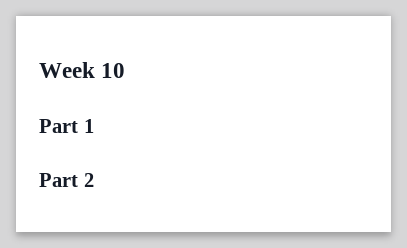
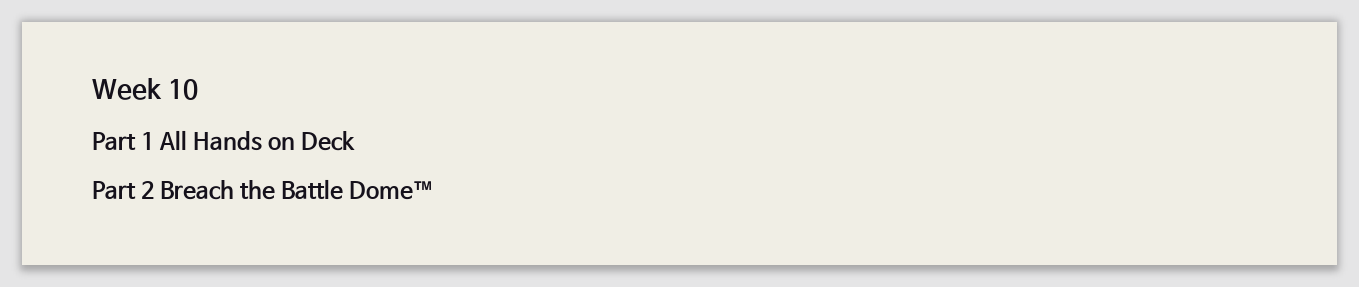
- Part 1
- Part 2
+ Part 1 All Hands on Deck
+ Part 2 Breach the Battle Dome™

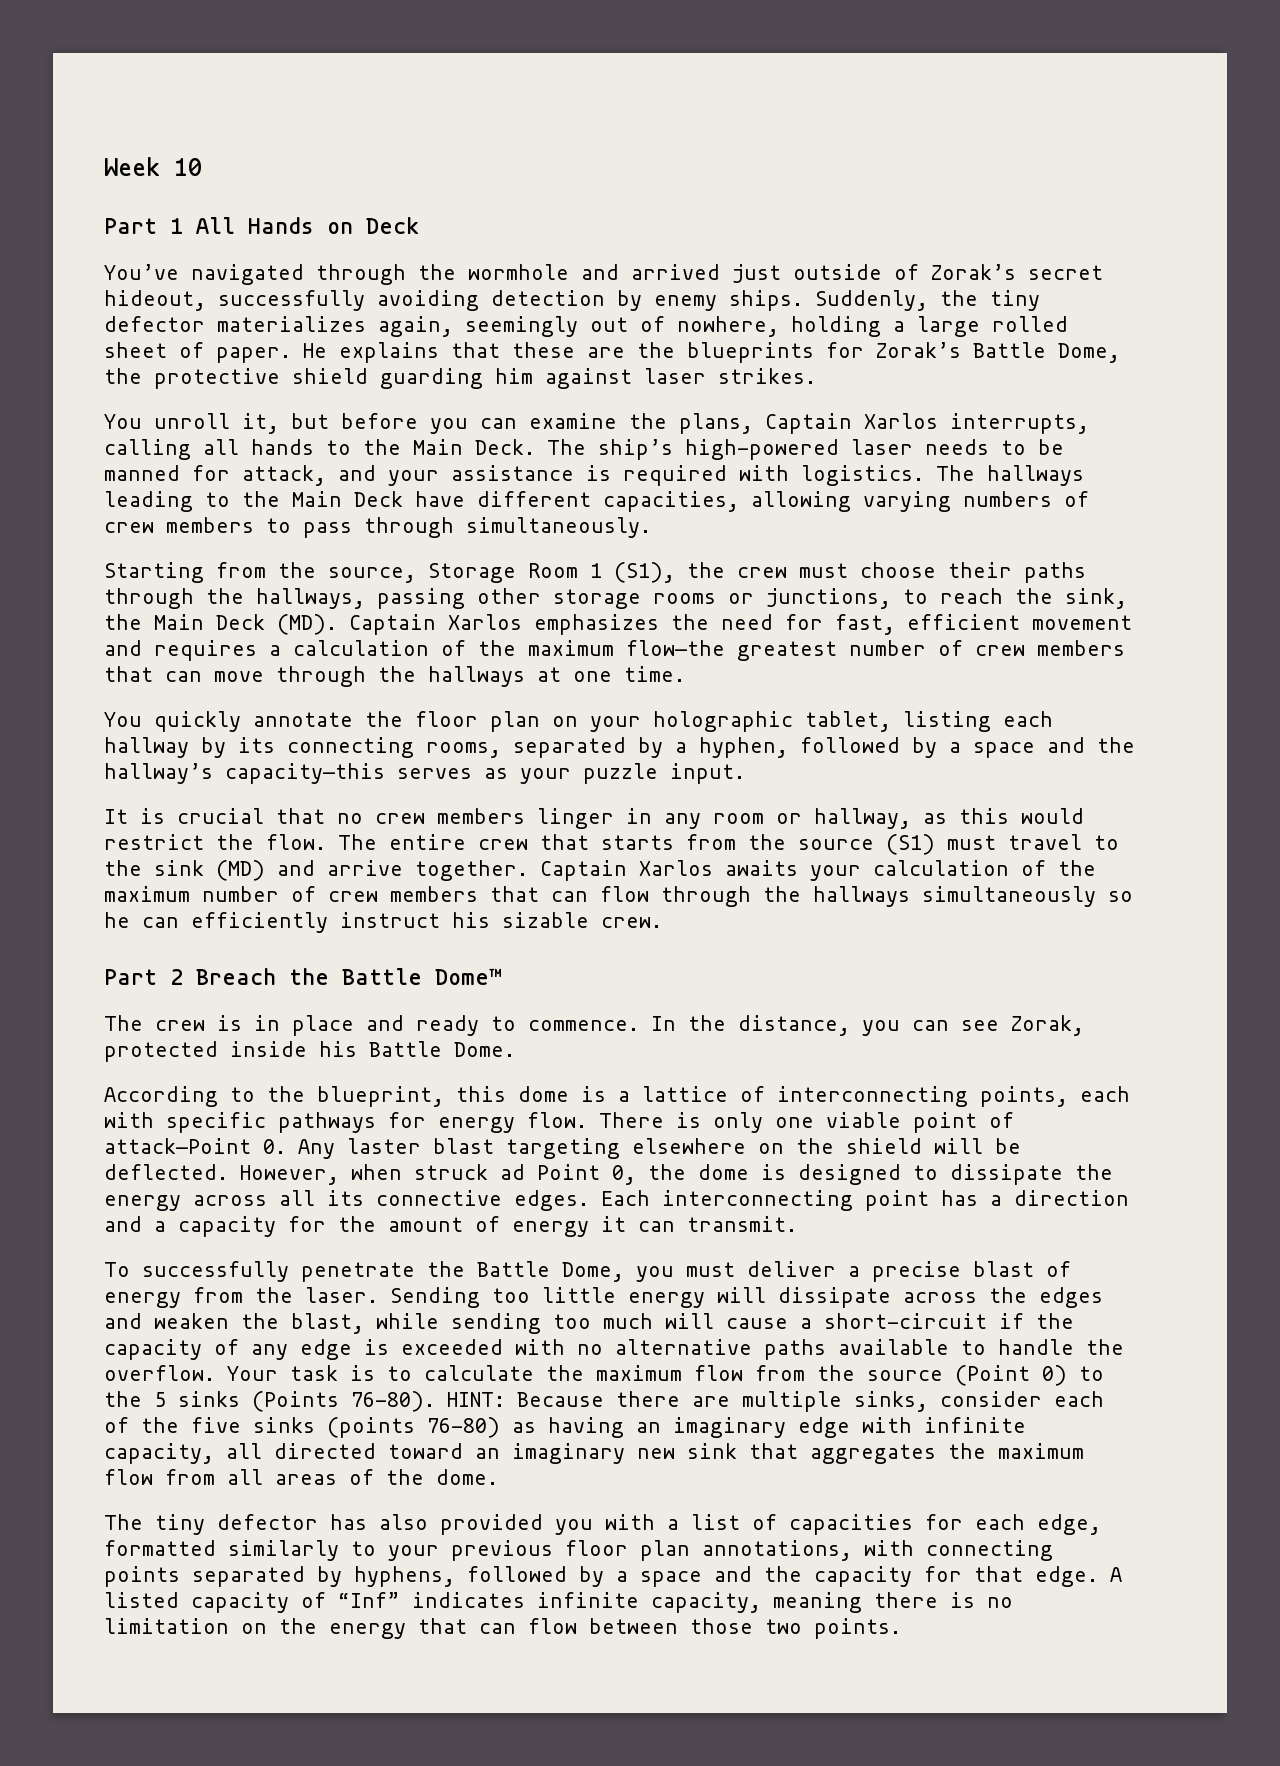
+ You’ve navigated through the wormhole and arrived just outside of Zorak’s secret hideout, successfully avoiding detection by enemy ships. Suddenly, the tiny defector materializes again, seemingly out of nowhere, holding a large rolled sheet of paper. He explains that these are the blueprints for Zorak’s Battle Dome, the protective shield guarding him against laser strikes.
+ You unroll it, but before you can examine the plans, Captain Xarlos interrupts, calling all hands to the Main Deck. The ship’s high-powered laser needs to be manned for attack, and your assistance is required with logistics. The hallways leading to the Main Deck have different capacities, allowing varying numbers of crew members to pass through simultaneously.
+ Starting from the source, Storage Room 1 (S1), the crew must choose their paths through the hallways, passing other storage rooms or junctions, to reach the sink, the Main Deck (MD). Captain Xarlos emphasizes the need for fast, efficient movement and requires a calculation of the maximum flow—the greatest number of crew members that can move through the hallways at one time.
+ You quickly annotate the floor plan on your holographic tablet, listing each hallway by its connecting rooms, separated by a hyphen, followed by a space and the hallway’s capacity—this serves as your puzzle input.
+ It is crucial that no crew members linger in any room or hallway, as this would restrict the flow. The entire crew that starts from the source (S1) must travel to the sink (MD) and arrive together. Captain Xarlos awaits your calculation of the maximum number of crew members that can flow through the hallways simultaneously so he can efficiently instruct his sizable crew.
+ The crew is in place and ready to commence. In the distance, you can see Zorak, protected inside his Battle Dome.
+ According to the blueprint, this dome is a lattice of interconnecting points, each with specific pathways for energy flow. There is only one viable point of attack—Point 0. Any laster blast targeting elsewhere on the shield will be deflected. However, when struck ad Point 0, the dome is designed to dissipate the energy across all its connective edges. Each interconnecting point has a direction and a capacity for the amount of energy it can transmit.
+ To successfully penetrate the Battle Dome, you must deliver a precise blast of energy from the laser. Sending too little energy will dissipate across the edges and weaken the blast, while sending too much will cause a short-circuit if the capacity of any edge is exceeded with no alternative paths available to handle the overflow. Your task is to calculate the maximum flow from the source (Point 0) to the 5 sinks (Points 76-80). HINT: Because there are multiple sinks, consider each of the five sinks (points 76-80) as having an imaginary edge with infinite capacity, all directed toward an imaginary new sink that aggregates the maximum flow from all areas of the dome.
+ The tiny defector has also provided you with a list of capacities for each edge, formatted similarly to your previous floor plan annotations, with connecting points separated by hyphens, followed by a space and the capacity for that edge. A listed capacity of “Inf” indicates infinite capacity, meaning there is no limitation on the energy that can flow between those two points.

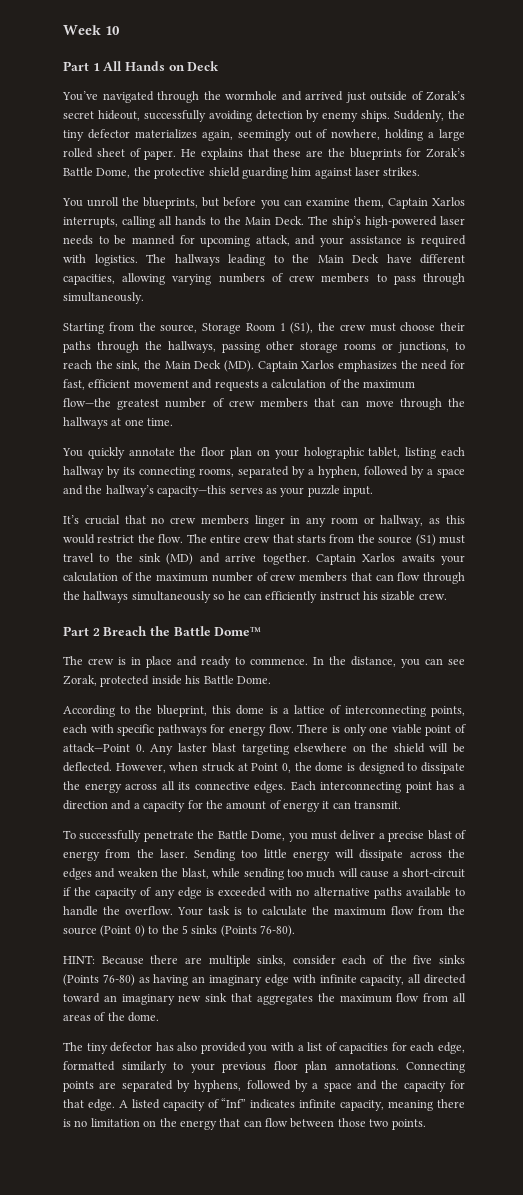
- You unroll it, but before you can examine the plans, Captain Xarlos interrupts, calling all hands to the Main Deck.
+ You unroll the blueprints, but before you can examine them, Captain Xarlos interrupts, calling all hands to the Main Deck.
- The ship’s high-powered laser needs to be manned for attack, and your assistance is required with logistics.
+ The ship’s high-powered laser needs to be manned for upcoming attack, and your assistance is required with logistics.
- Starting from the source, Storage Room 1 (S1), the crew must choose their paths through the hallways, passing other storage rooms or junctions, to reach the sink, the Main Deck (MD). Captain Xarlos emphasizes the need for fast, efficient movement and requires a calculation of the maximum flow—the greatest number of crew members that can move through the hallways at one time.
+ Starting from the source, Storage Room 1 (S1), the crew must choose their paths through the hallways, passing other storage rooms or junctions, to reach the sink, the Main Deck (MD). Captain Xarlos emphasizes the need for fast, efficient movement and requests a calculation of the maximum flow—the greatest number of crew members that can move through the hallways at one time.
- It is crucial that no crew members linger in any room or hallway, as this would restrict the flow.
+ It’s crucial that no crew members linger in any room or hallway, as this would restrict the flow.
- However, when struck ad Point 0, the dome is designed to dissipate the energy across all its connective edges.
+ However, when struck at Point 0, the dome is designed to dissipate the energy across all its connective edges.
- Your task is to calculate the maximum flow from the source (Point 0) to the 5 sinks (Points 76-80). HINT: Because there are multiple sinks, consider each of the five sinks (points 76-80) as having an imaginary edge with infinite capacity, all directed toward an imaginary new sink that aggregates the maximum flow from all areas of the dome.
+ Your task is to calculate the maximum flow from the source (Point 0) to the 5 sinks (Points 76-80).
+ HINT: Because there are multiple sinks, consider each of the five sinks (Points 76-80) as having an imaginary edge with infinite capacity, all directed toward an imaginary new sink that aggregates the maximum flow from all areas of the dome.
- The tiny defector has also provided you with a list of capacities for each edge, formatted similarly to your previous floor plan annotations, with connecting points separated by hyphens, followed by a space and the capacity for that edge.
+ The tiny defector has also provided you with a list of capacities for each edge, formatted similarly to your previous floor plan annotations. Connecting points are separated by hyphens, followed by a space and the capacity for that edge.

